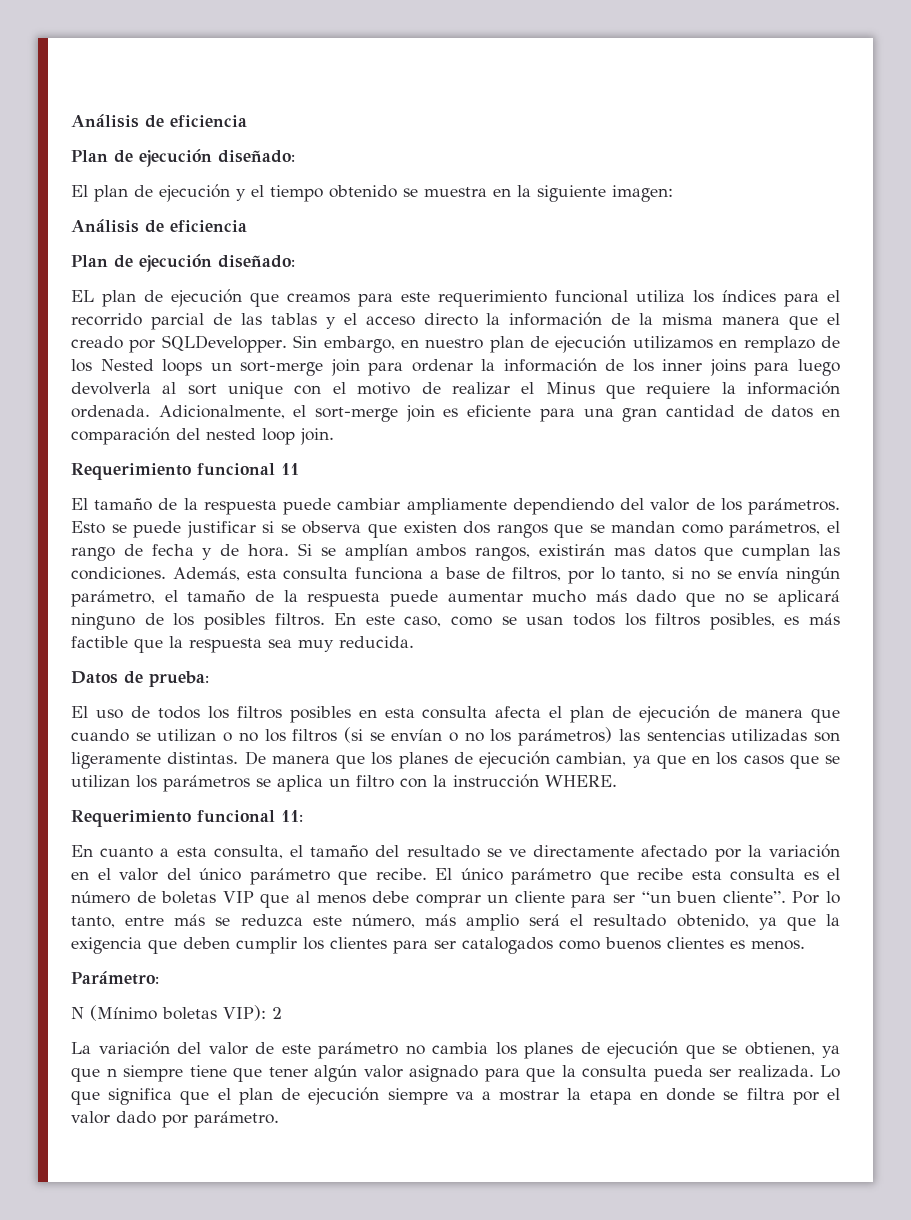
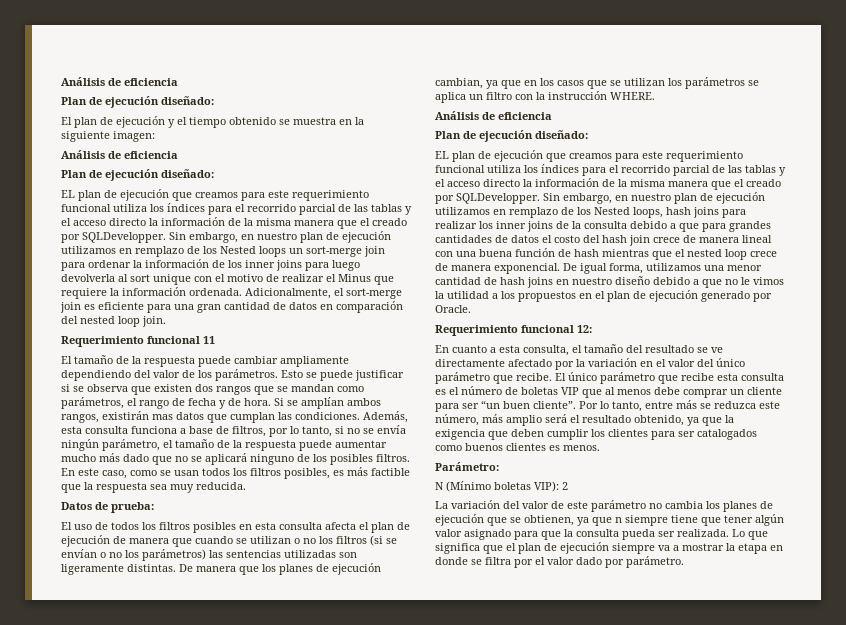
  De manera que los planes de ejecución cambian, ya que en los casos que se utilizan los parámetros se aplica un filtro con la instrucción WHERE.
- Requerimiento funcional 11:
+ Análisis de eficiencia
+ Plan de ejecución diseñado:
+ EL plan de ejecución que creamos para este requerimiento funcional utiliza los índices para el recorrido parcial de las tablas y el acceso directo la información de la misma manera que el creado por SQLDevelopper. Sin embargo, en nuestro plan de ejecución utilizamos en remplazo de los Nested loops, hash joins para realizar los inner joins de la consulta debido a que para grandes cantidades de datos el costo del hash join crece de manera lineal con una buena función de hash mientras que el nested loop crece de manera exponencial. De igual forma, utilizamos una menor cantidad de hash joins en nuestro diseño debido a que no le vimos la utilidad a los propuestos en el plan de ejecución generado por Oracle.
+ Requerimiento funcional 12:

